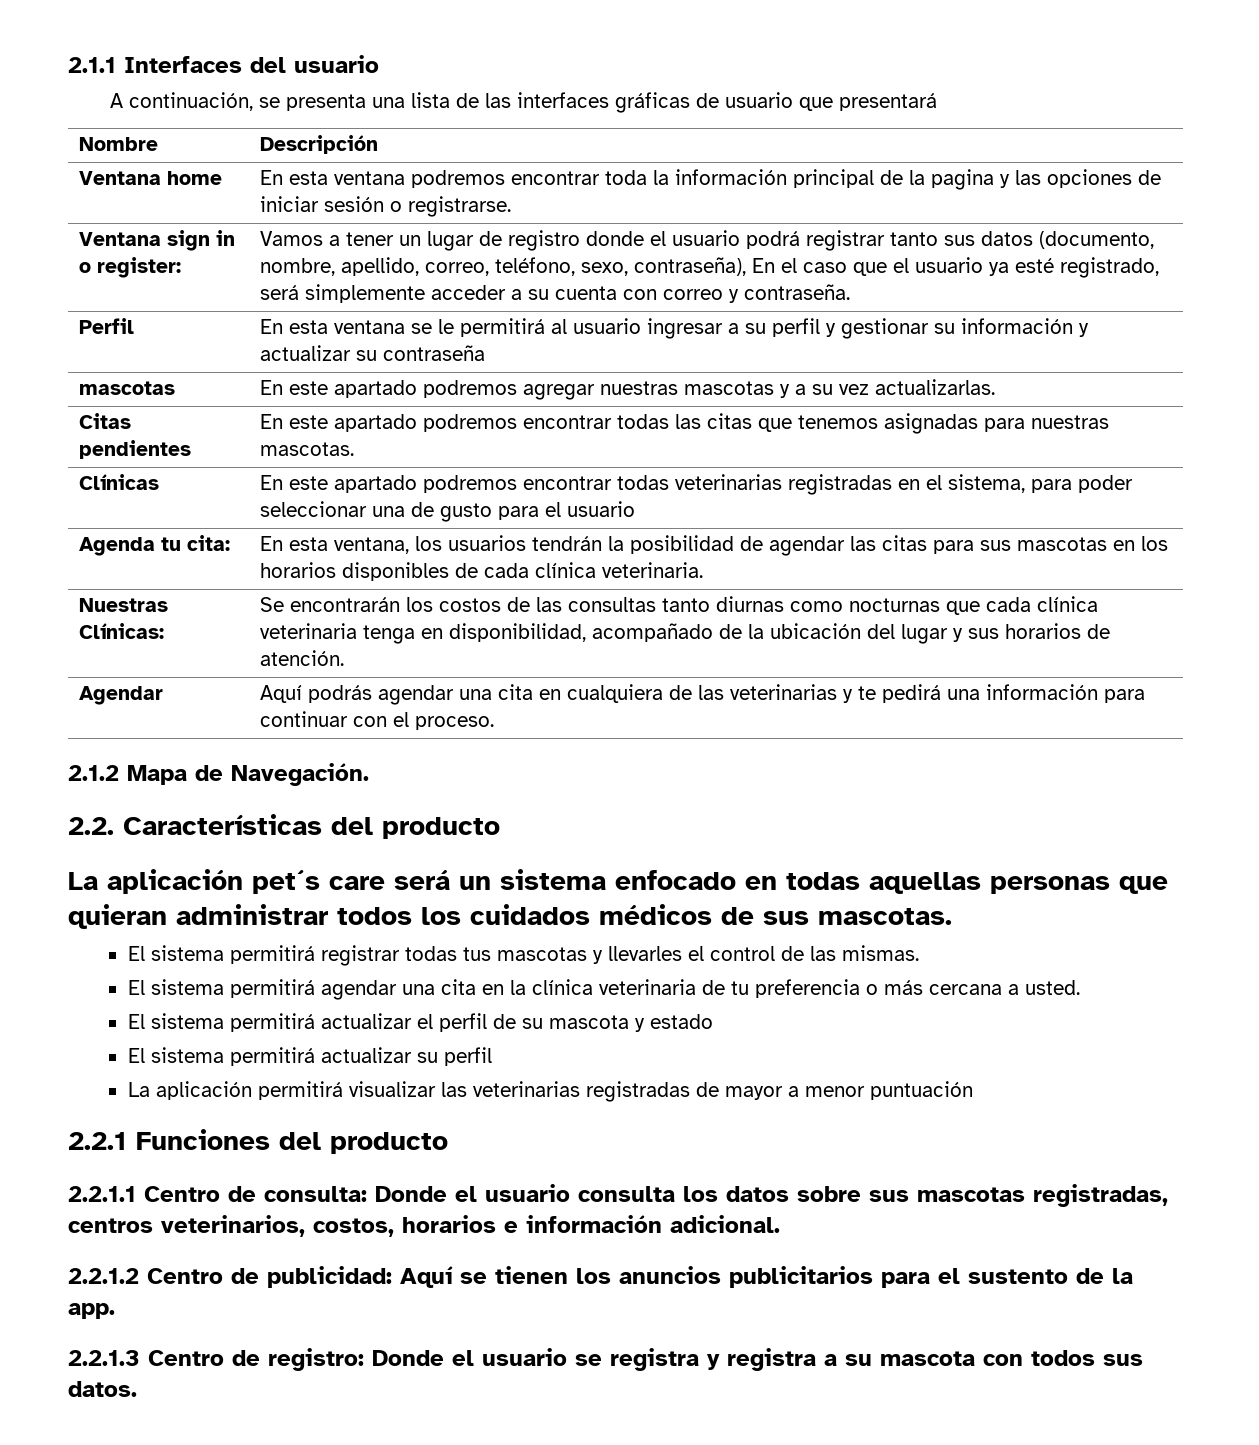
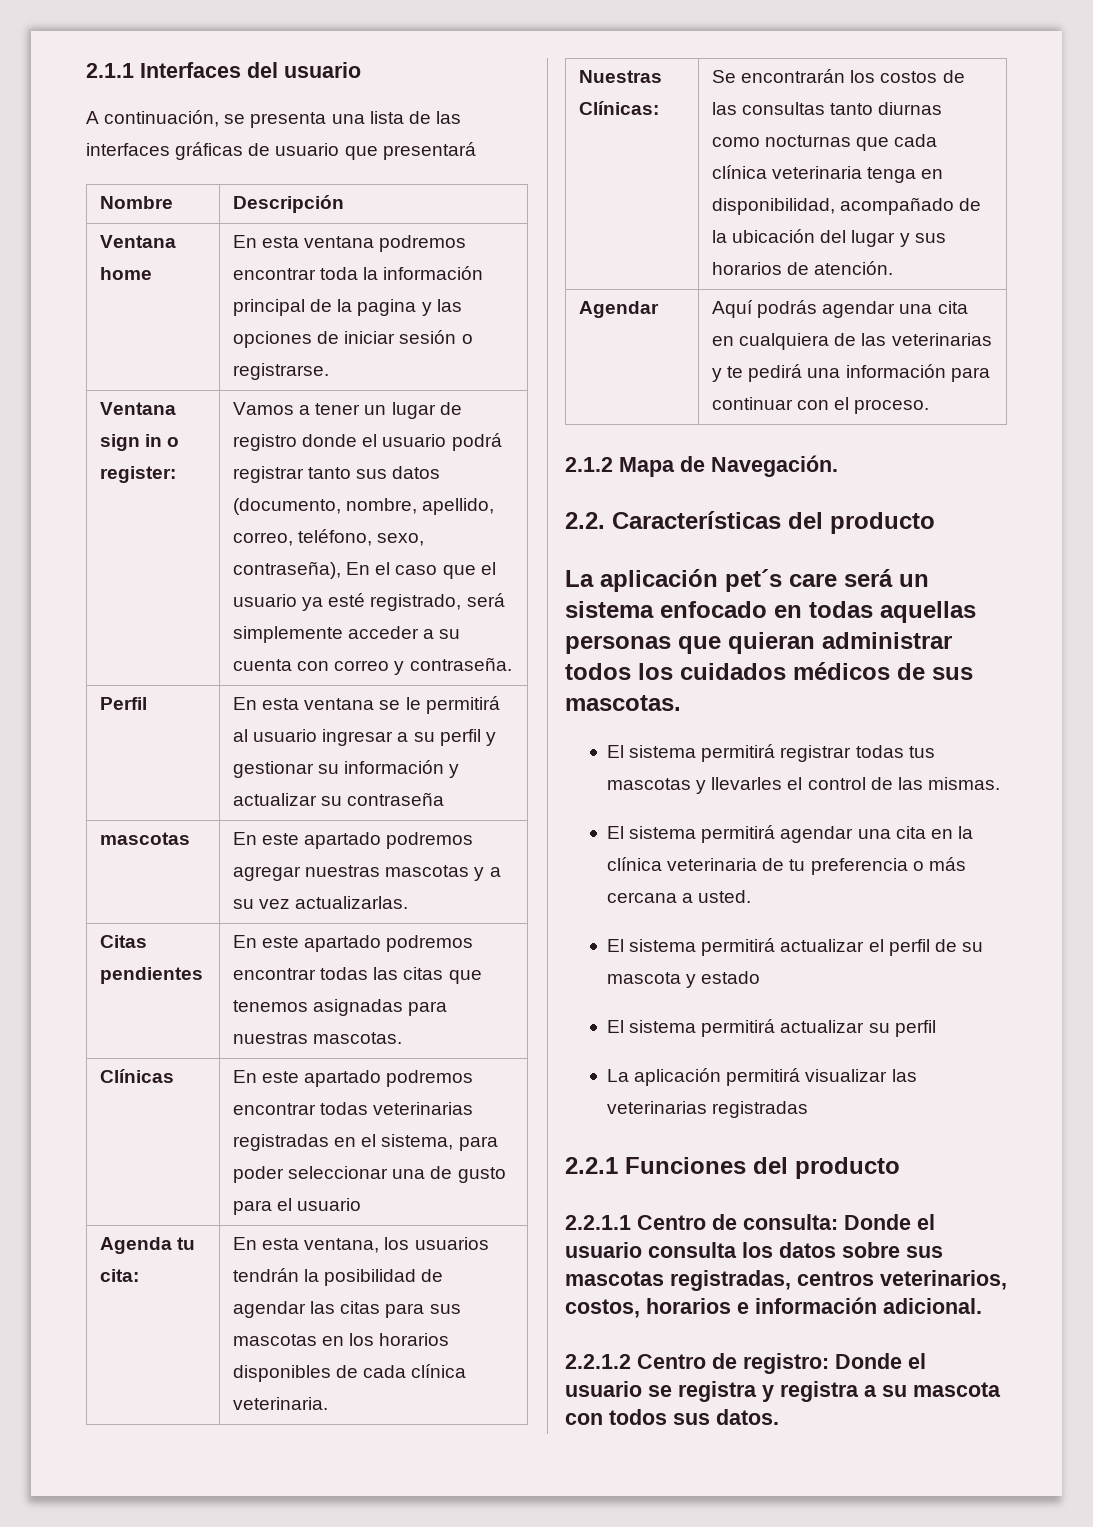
- La aplicación permitirá visualizar las veterinarias registradas de mayor a menor puntuación
+ La aplicación permitirá visualizar las veterinarias registradas
- 2.2.1.2 Centro de publicidad: Aquí se tienen los anuncios publicitarios para el sustento de la app.
- 2.2.1.3 Centro de registro: Donde el usuario se registra y registra a su mascota con todos sus datos.
+ 2.2.1.2 Centro de registro: Donde el usuario se registra y registra a su mascota con todos sus datos.

